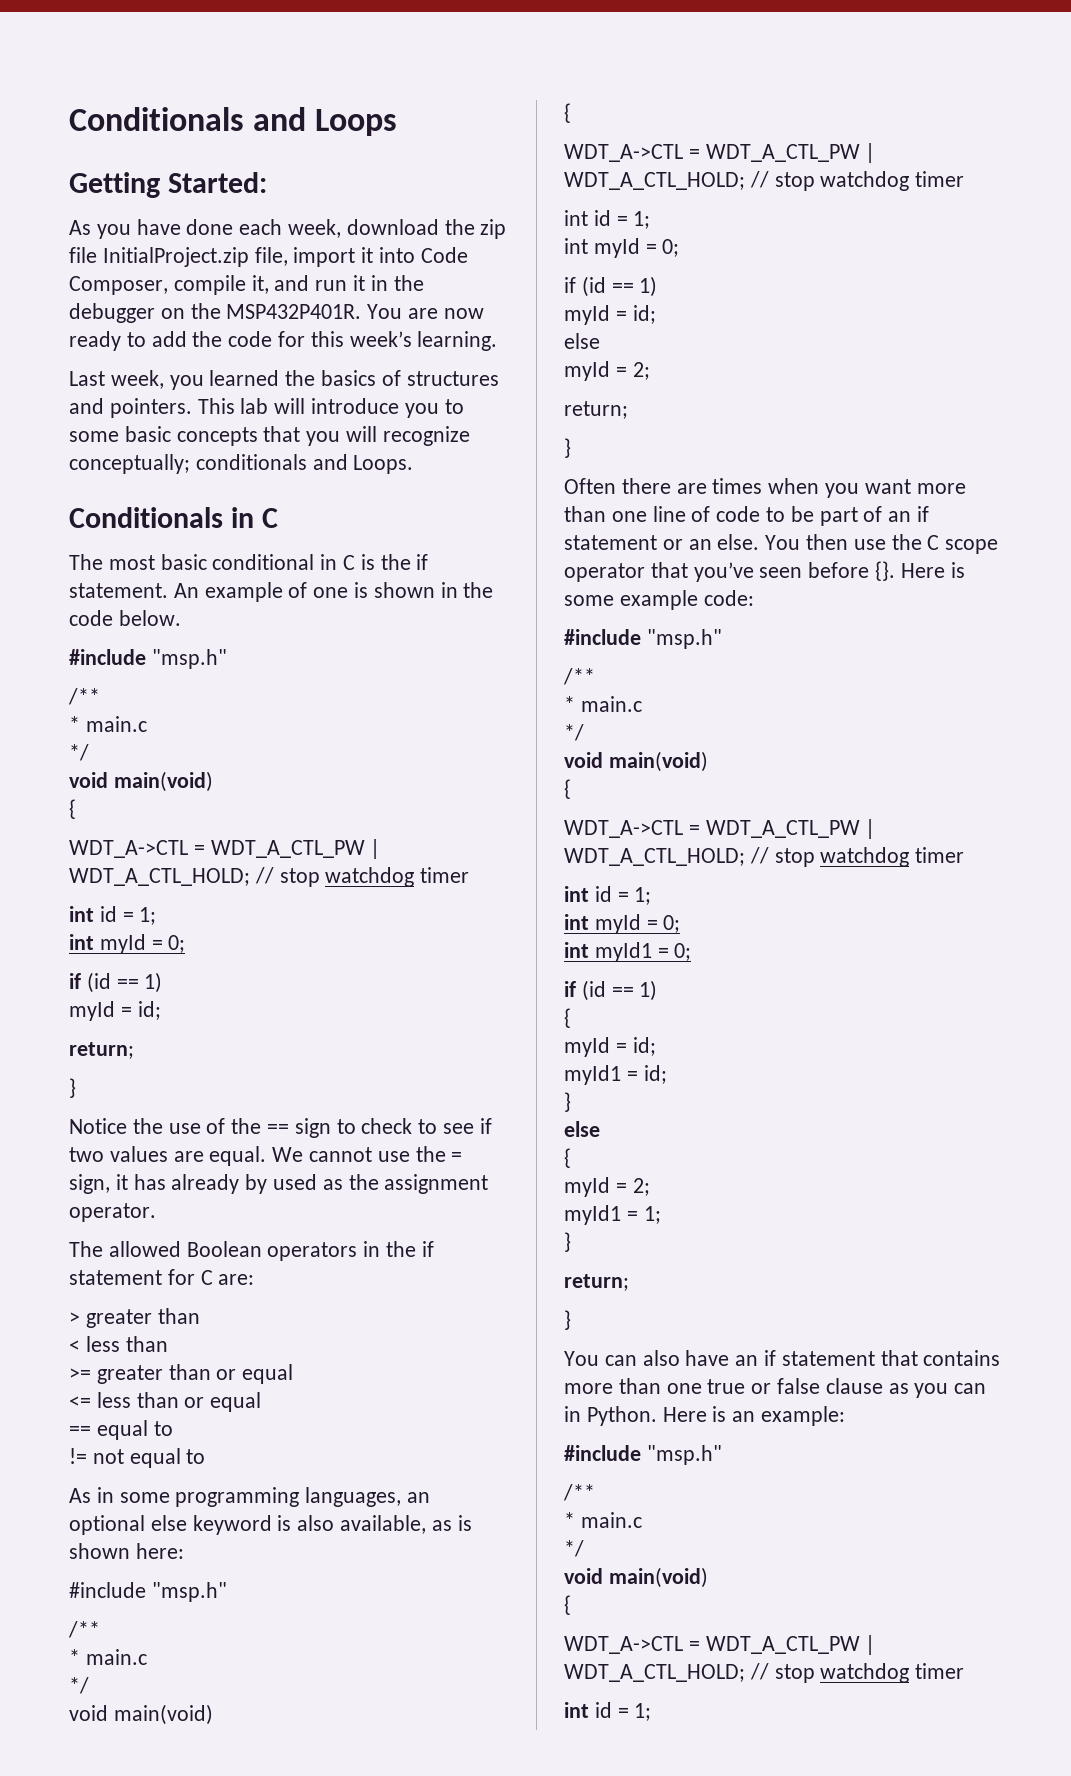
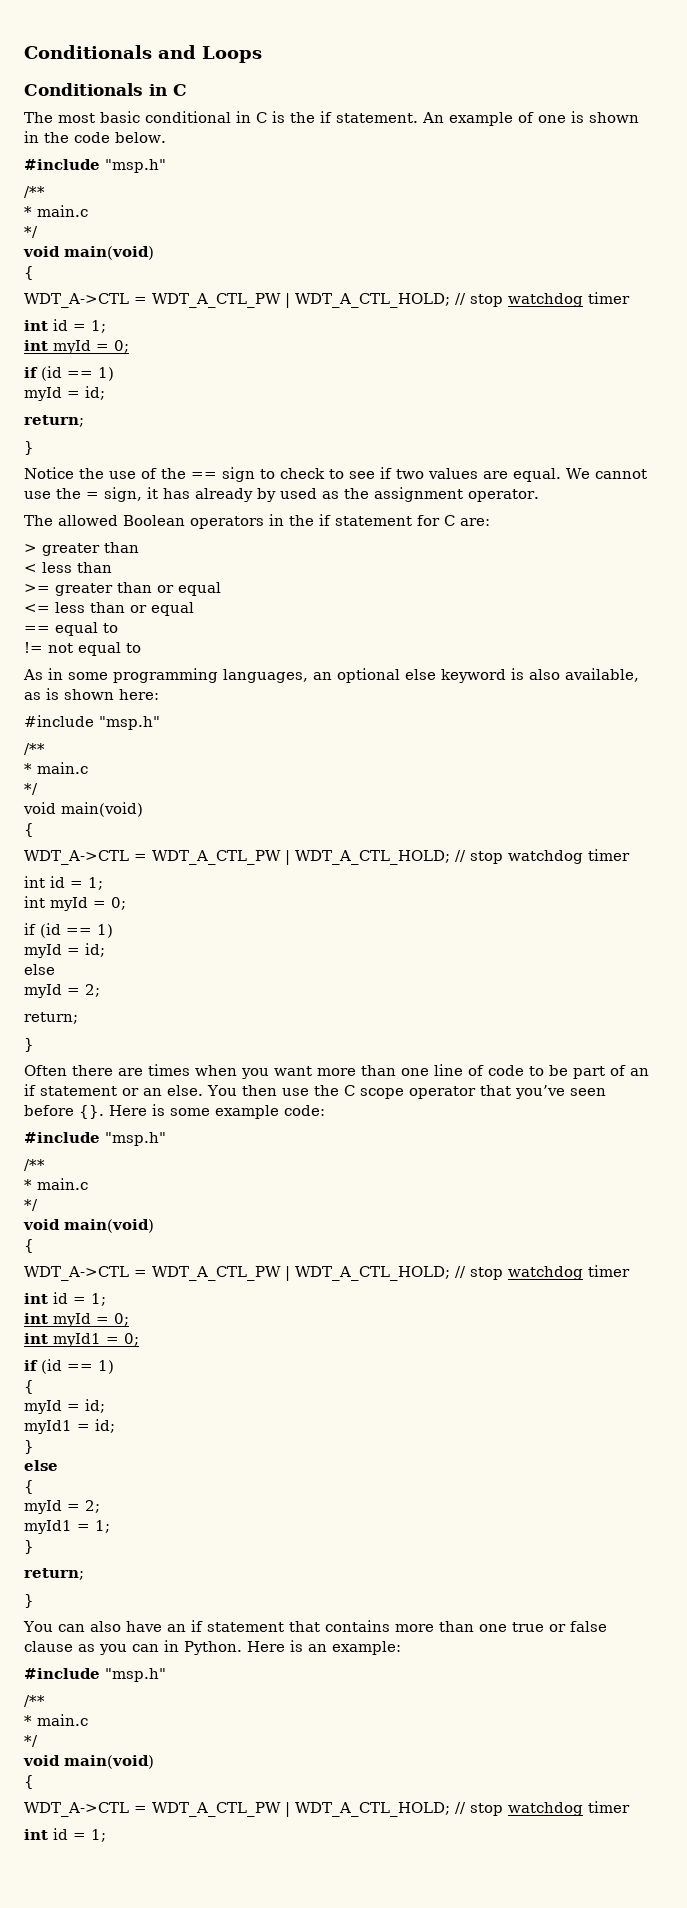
- Getting Started:
- As you have done each week, download the zip file InitialProject.zip file, import it into Code Composer, compile it, and run it in the debugger on the MSP432P401R. You are now ready to add the code for this week’s learning.
- Last week, you learned the basics of structures and pointers. This lab will introduce you to some basic concepts that you will recognize conceptually; conditionals and Loops.

